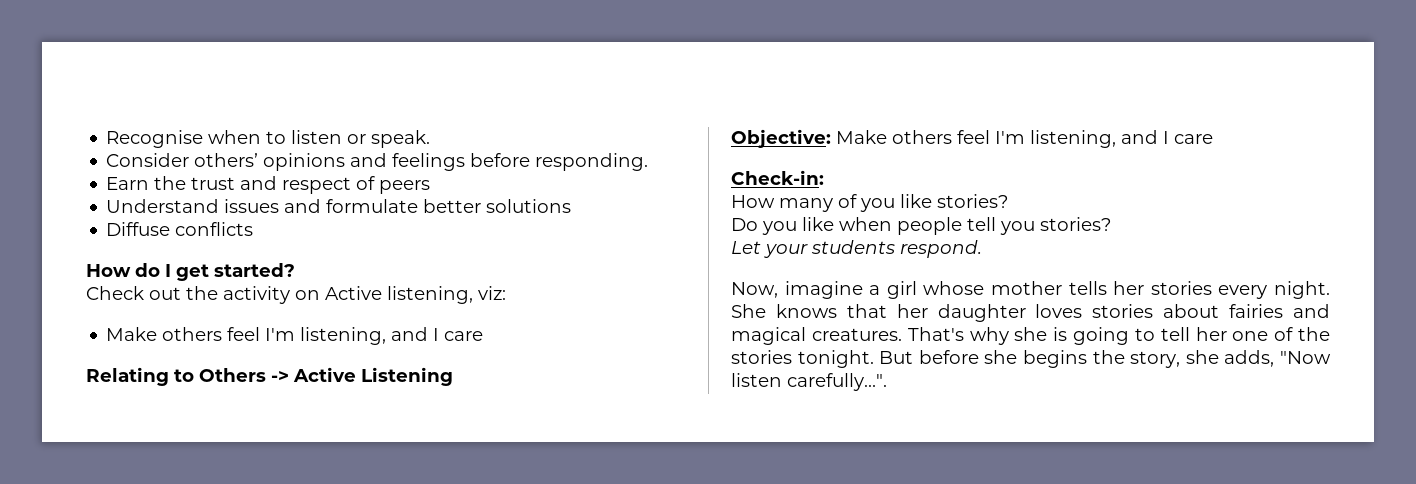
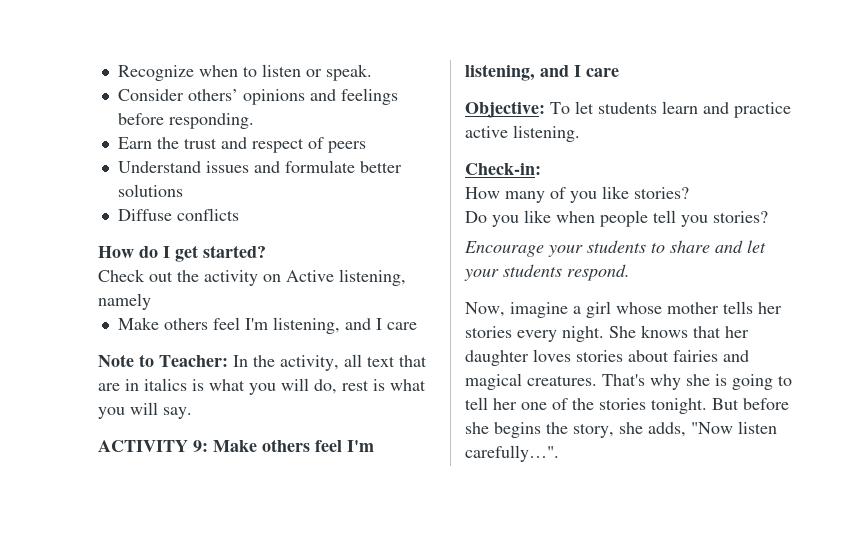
- Recognise when to listen or speak.
+ Recognize when to listen or speak.
- Check out the activity on Active listening, viz:
+ Check out the activity on Active listening, namely
  Make others feel I'm listening, and I care
- Relating to Others -> Active Listening
- Objective: Make others feel I'm listening, and I care
+ Note to Teacher: In the activity, all text that are in italics is what you will do, rest is what you will say.
+ ACTIVITY 9: Make others feel I'm listening, and I care
+ Objective: To let students learn and practice active listening.
- Let your students respond.
+ Encourage your students to share and let your students respond.

